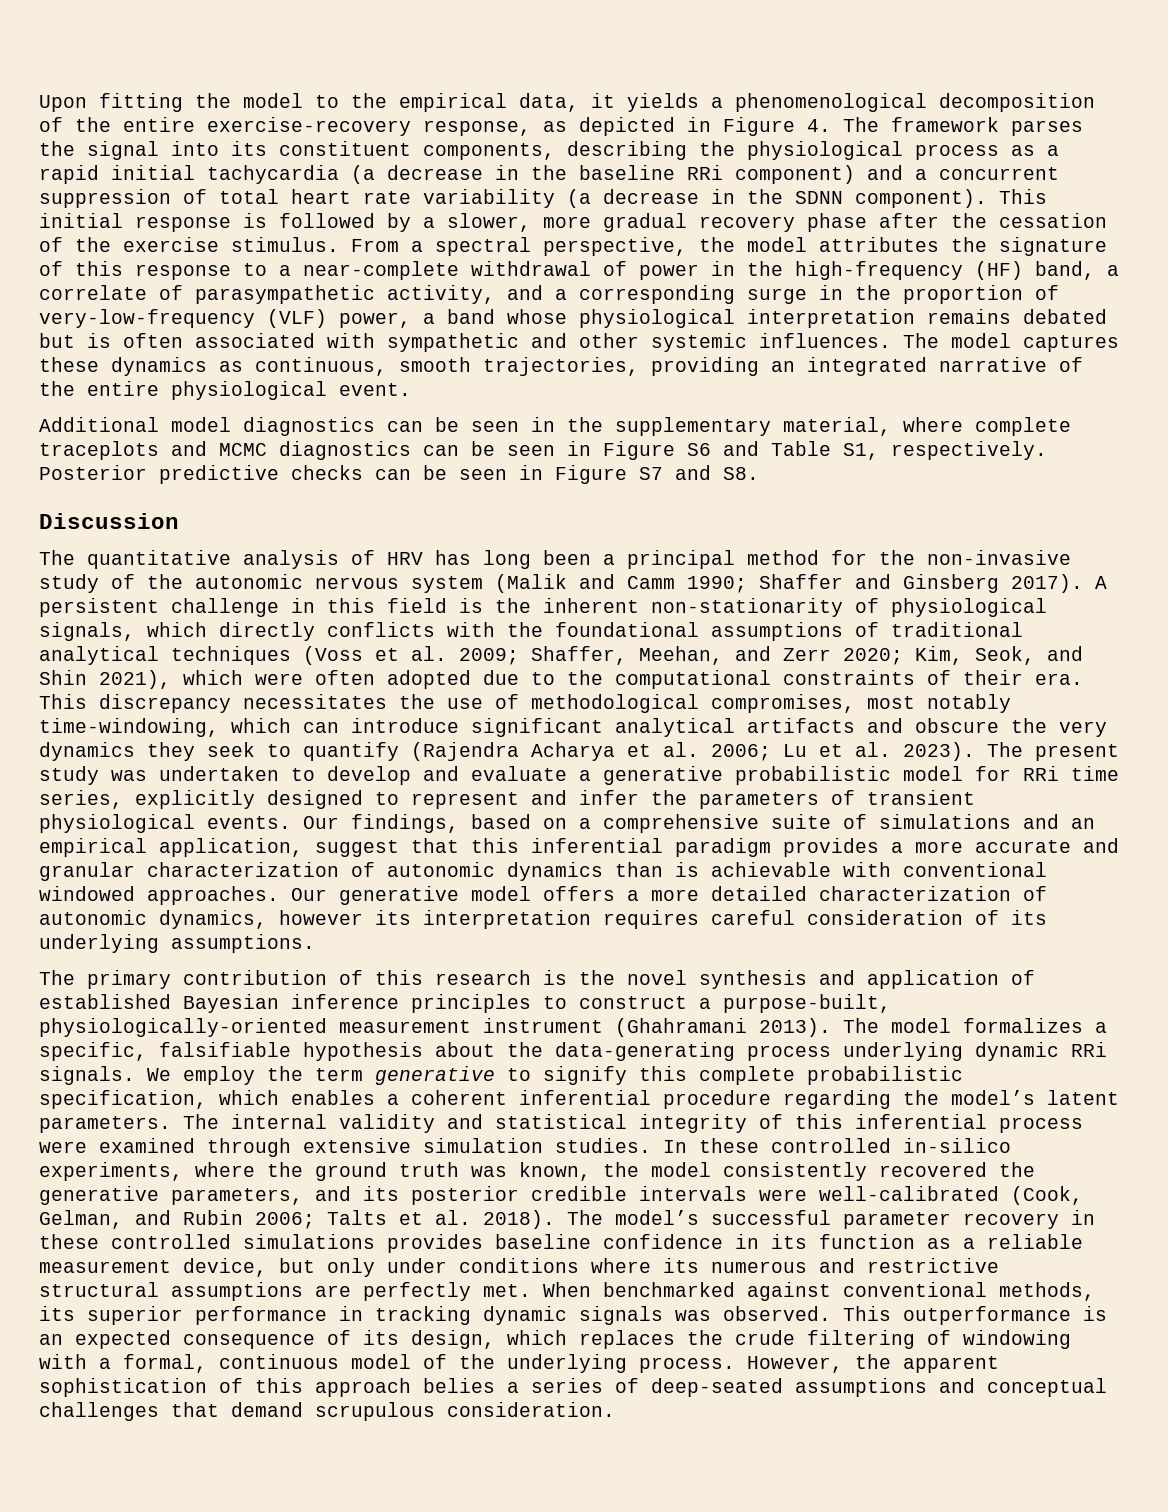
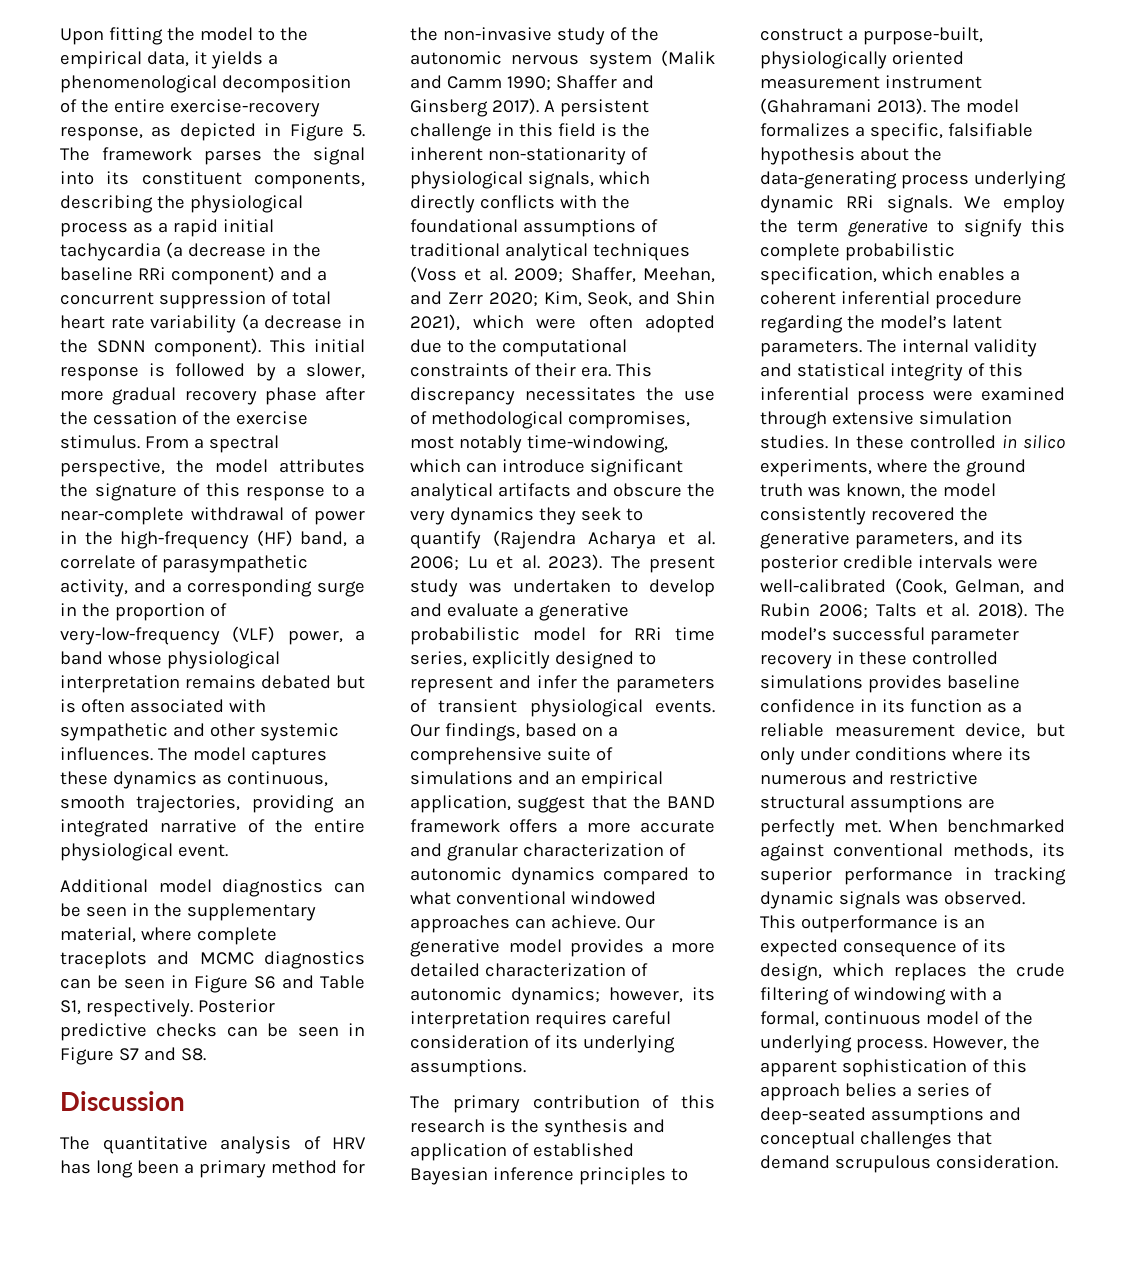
- Upon fitting the model to the empirical data, it yields a phenomenological decomposition of the entire exercise-recovery response, as depicted in Figure 4. The framework parses the signal into its constituent components, describing the physiological process as a rapid initial tachycardia (a decrease in the baseline RRi component) and a concurrent suppression of total heart rate variability (a decrease in the SDNN component).
+ Upon fitting the model to the empirical data, it yields a phenomenological decomposition of the entire exercise-recovery response, as depicted in Figure 5. The framework parses the signal into its constituent components, describing the physiological process as a rapid initial tachycardia (a decrease in the baseline RRi component) and a concurrent suppression of total heart rate variability (a decrease in the SDNN component).
- The quantitative analysis of HRV has long been a principal method for the non-invasive study of the autonomic nervous system (Malik and Camm 1990; Shaffer and Ginsberg 2017).
+ The quantitative analysis of HRV has long been a primary method for the non-invasive study of the autonomic nervous system (Malik and Camm 1990; Shaffer and Ginsberg 2017).
- Our findings, based on a comprehensive suite of simulations and an empirical application, suggest that this inferential paradigm provides a more accurate and granular characterization of autonomic dynamics than is achievable with conventional windowed approaches.
+ Our findings, based on a comprehensive suite of simulations and an empirical application, suggest that the BAND framework offers a more accurate and granular characterization of autonomic dynamics compared to what conventional windowed approaches can achieve.
- Our generative model offers a more detailed characterization of autonomic dynamics, however its interpretation requires careful consideration of its underlying assumptions.
+ Our generative model provides a more detailed characterization of autonomic dynamics; however, its interpretation requires careful consideration of its underlying assumptions.
- The primary contribution of this research is the novel synthesis and application of established Bayesian inference principles to construct a purpose-built, physiologically-oriented measurement instrument (Ghahramani 2013).
+ The primary contribution of this research is the synthesis and application of established Bayesian inference principles to construct a purpose-built, physiologically oriented measurement instrument (Ghahramani 2013).
- In these controlled in-silico experiments, where the ground truth was known, the model consistently recovered the generative parameters, and its posterior credible intervals were well-calibrated (Cook, Gelman, and Rubin 2006; Talts et al. 2018).
+ In these controlled in silico experiments, where the ground truth was known, the model consistently recovered the generative parameters, and its posterior credible intervals were well-calibrated (Cook, Gelman, and Rubin 2006; Talts et al. 2018).

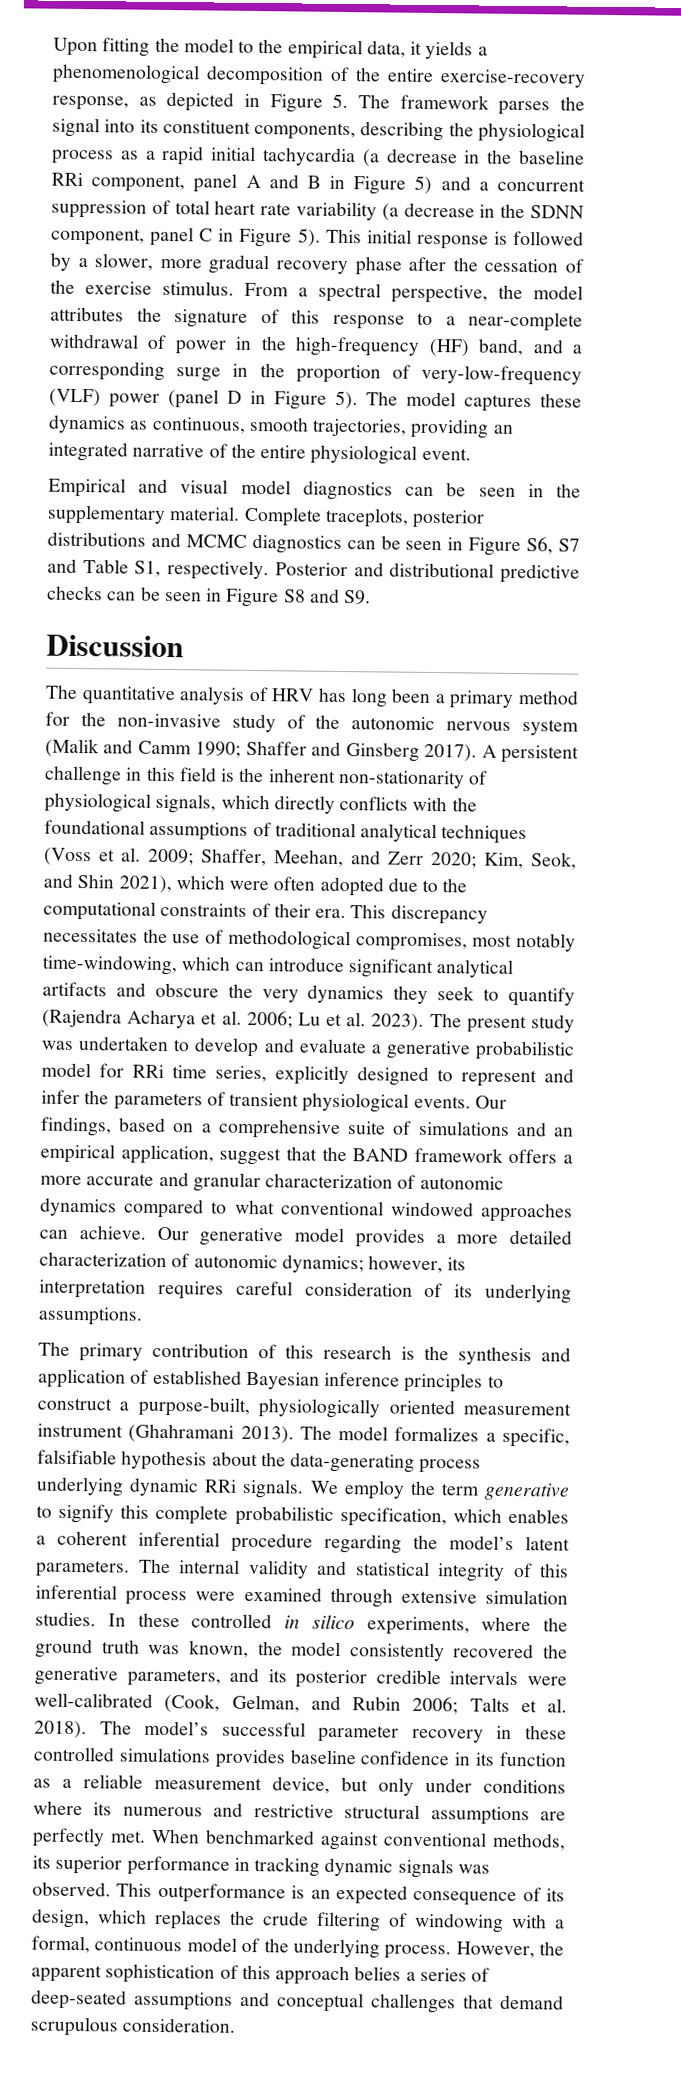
- Upon fitting the model to the empirical data, it yields a phenomenological decomposition of the entire exercise-recovery response, as depicted in Figure 5. The framework parses the signal into its constituent components, describing the physiological process as a rapid initial tachycardia (a decrease in the baseline RRi component) and a concurrent suppression of total heart rate variability (a decrease in the SDNN component).
+ Upon fitting the model to the empirical data, it yields a phenomenological decomposition of the entire exercise-recovery response, as depicted in Figure 5. The framework parses the signal into its constituent components, describing the physiological process as a rapid initial tachycardia (a decrease in the baseline RRi component, panel A and B in Figure 5) and a concurrent suppression of total heart rate variability (a decrease in the SDNN component, panel C in Figure 5).
- From a spectral perspective, the model attributes the signature of this response to a near-complete withdrawal of power in the high-frequency (HF) band, a correlate of parasympathetic activity, and a corresponding surge in the proportion of very-low-frequency (VLF) power, a band whose physiological interpretation remains debated but is often associated with sympathetic and other systemic influences.
+ From a spectral perspective, the model attributes the signature of this response to a near-complete withdrawal of power in the high-frequency (HF) band, and a corresponding surge in the proportion of very-low-frequency (VLF) power (panel D in Figure 5).
- Additional model diagnostics can be seen in the supplementary material, where complete traceplots and MCMC diagnostics can be seen in Figure S6 and Table S1, respectively.
+ Empirical and visual model diagnostics can be seen in the supplementary material. Complete traceplots, posterior distributions and MCMC diagnostics can be seen in Figure S6, S7 and Table S1, respectively.
- Posterior predictive checks can be seen in Figure S7 and S8.
+ Posterior and distributional predictive checks can be seen in Figure S8 and S9.

